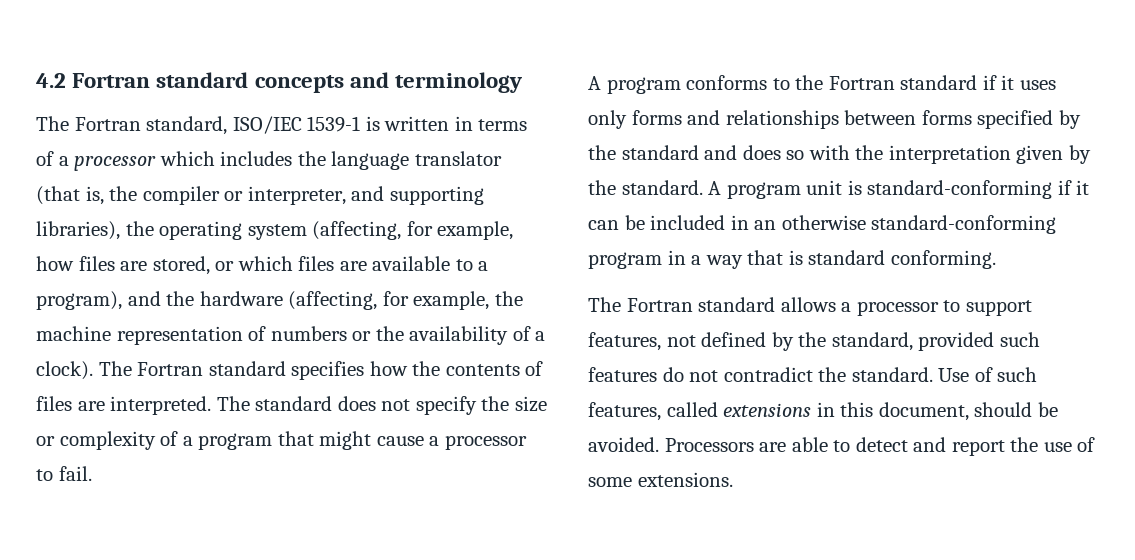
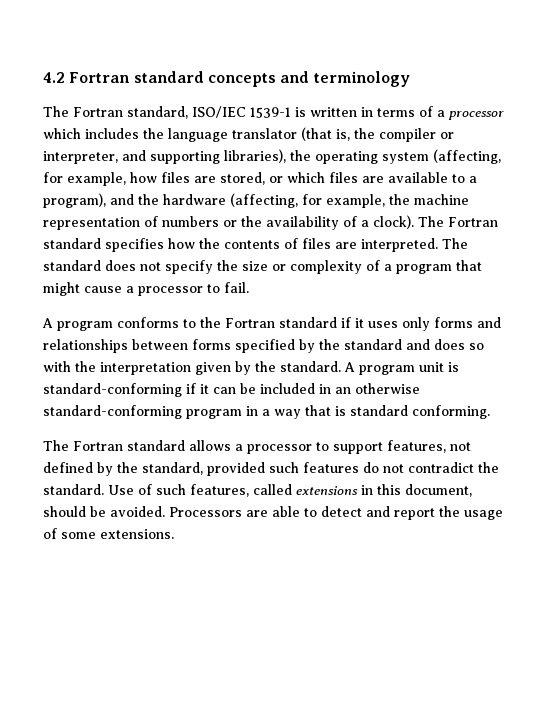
- Processors are able to detect and report the use of some extensions.
+ Processors are able to detect and report the usage of some extensions.

